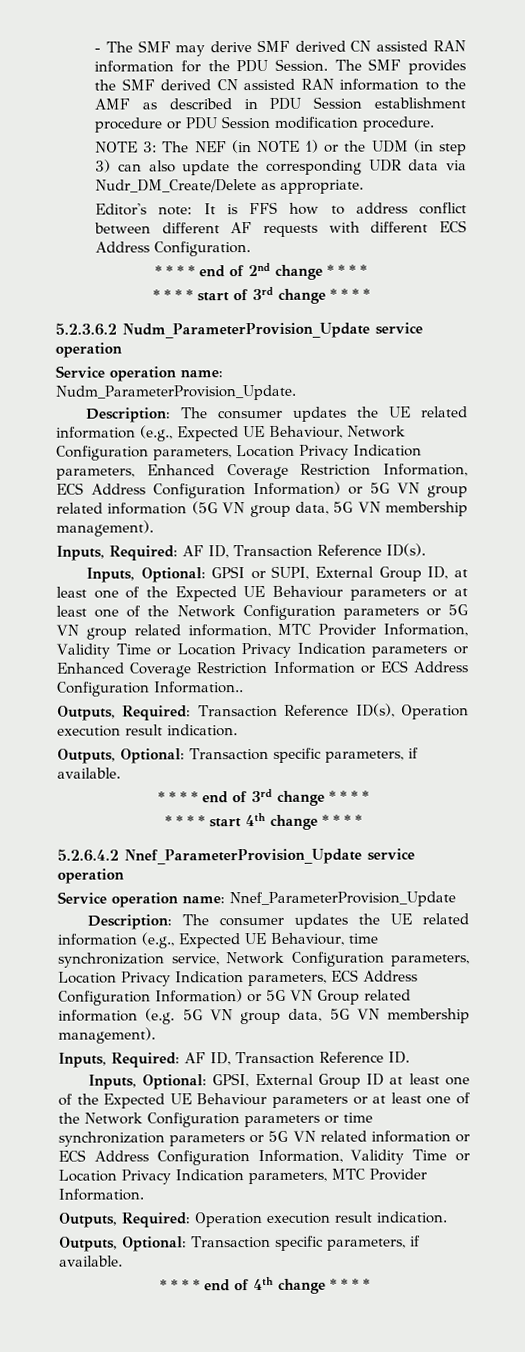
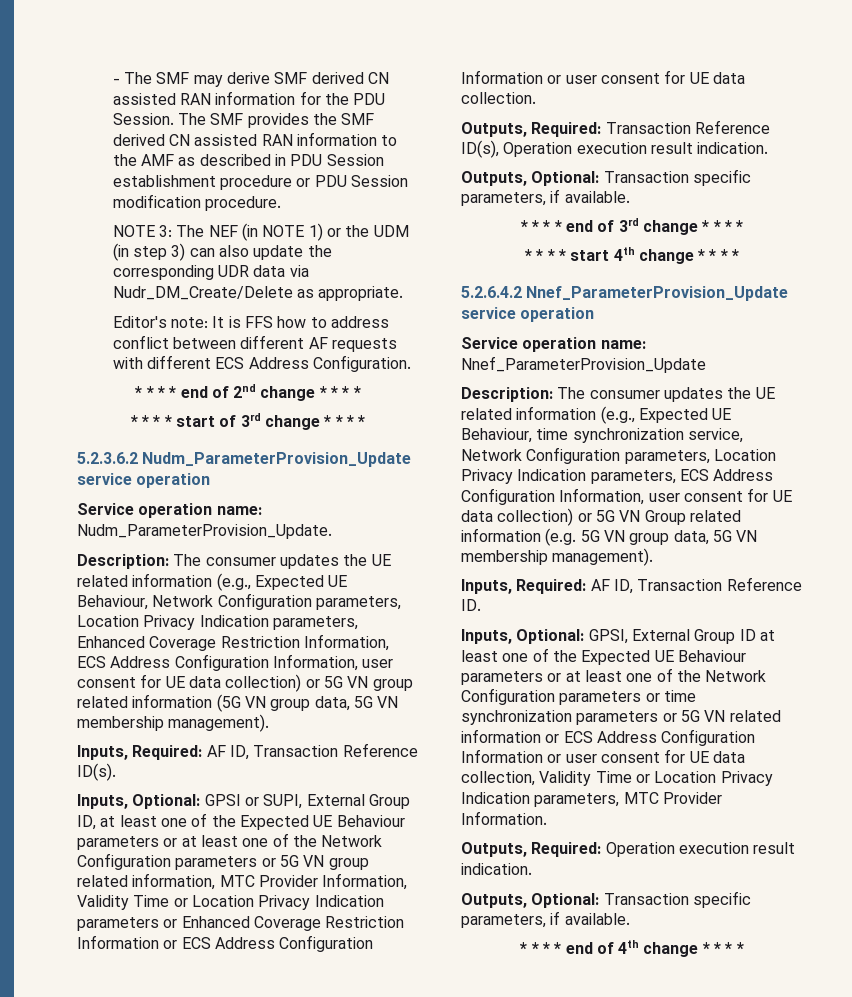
- Description: The consumer updates the UE related information (e.g., Expected UE Behaviour, Network Configuration parameters, Location Privacy Indication parameters, Enhanced Coverage Restriction Information, ECS Address Configuration Information) or 5G VN group related information (5G VN group data, 5G VN membership management).
+ Description: The consumer updates the UE related information (e.g., Expected UE Behaviour, Network Configuration parameters, Location Privacy Indication parameters, Enhanced Coverage Restriction Information, ECS Address Configuration Information, user consent for UE data collection) or 5G VN group related information (5G VN group data, 5G VN membership management).
- Inputs, Optional: GPSI or SUPI, External Group ID, at least one of the Expected UE Behaviour parameters or at least one of the Network Configuration parameters or 5G VN group related information, MTC Provider Information, Validity Time or Location Privacy Indication parameters or Enhanced Coverage Restriction Information or ECS Address Configuration Information..
+ Inputs, Optional: GPSI or SUPI, External Group ID, at least one of the Expected UE Behaviour parameters or at least one of the Network Configuration parameters or 5G VN group related information, MTC Provider Information, Validity Time or Location Privacy Indication parameters or Enhanced Coverage Restriction Information or ECS Address Configuration Information or user consent for UE data collection.
- Description: The consumer updates the UE related information (e.g., Expected UE Behaviour, time synchronization service, Network Configuration parameters, Location Privacy Indication parameters, ECS Address Configuration Information) or 5G VN Group related information (e.g. 5G VN group data, 5G VN membership management).
+ Description: The consumer updates the UE related information (e.g., Expected UE Behaviour, time synchronization service, Network Configuration parameters, Location Privacy Indication parameters, ECS Address Configuration Information, user consent for UE data collection) or 5G VN Group related information (e.g. 5G VN group data, 5G VN membership management).
- Inputs, Optional: GPSI, External Group ID at least one of the Expected UE Behaviour parameters or at least one of the Network Configuration parameters or time synchronization parameters or 5G VN related information or ECS Address Configuration Information, Validity Time or Location Privacy Indication parameters, MTC Provider Information.
+ Inputs, Optional: GPSI, External Group ID at least one of the Expected UE Behaviour parameters or at least one of the Network Configuration parameters or time synchronization parameters or 5G VN related information or ECS Address Configuration Information or user consent for UE data collection, Validity Time or Location Privacy Indication parameters, MTC Provider Information.

